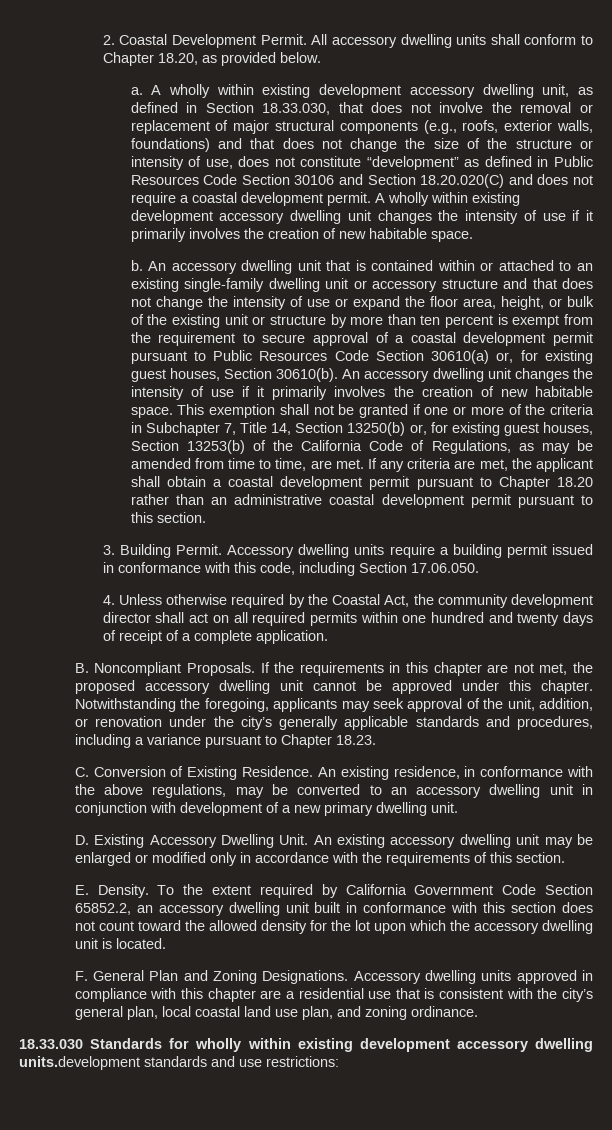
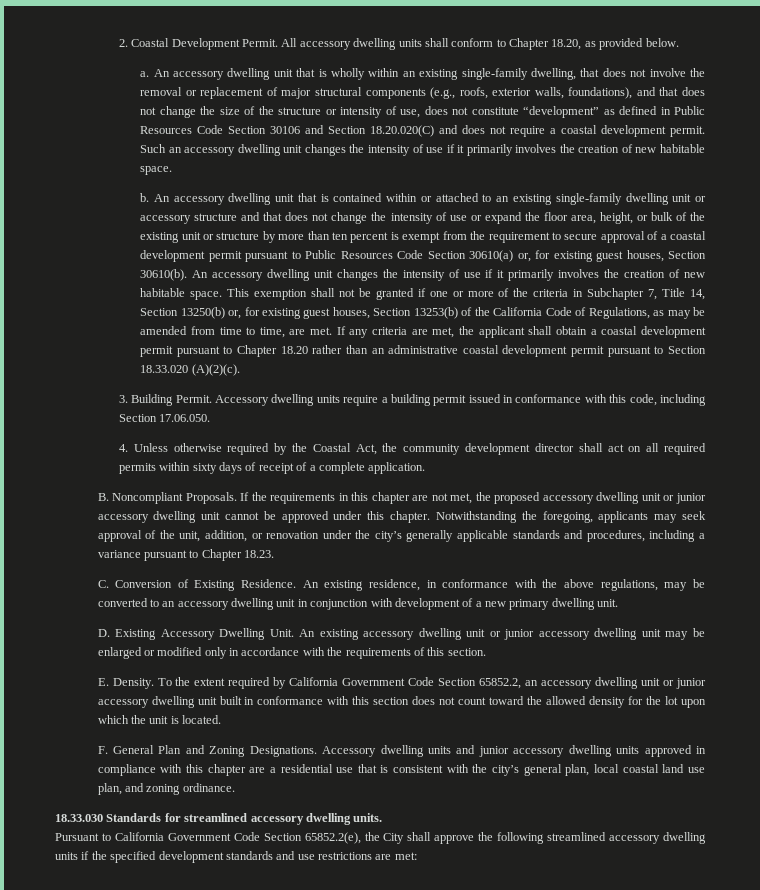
- A wholly within existing development accessory dwelling unit, as defined in Section 18.33.030, that does not involve the removal or replacement of major structural components (e.g., roofs, exterior walls, foundations) and that does not change the size of the structure or intensity of use, does not constitute “development” as defined in Public Resources Code Section 30106 and Section 18.20.020(C) and does not require a coastal development permit.
+ An accessory dwelling unit that is wholly within an existing single-family dwelling, that does not involve the removal or replacement of major structural components (e.g., roofs, exterior walls, foundations), and that does not change the size of the structure or intensity of use, does not constitute “development” as defined in Public Resources Code Section 30106 and Section 18.20.020(C) and does not require a coastal development permit.
- A wholly within existing development accessory dwelling unit changes the intensity of use if it primarily involves the creation of new habitable space.
+ Such an accessory dwelling unit changes the intensity of use if it primarily involves the creation of new habitable space.
- If any criteria are met, the applicant shall obtain a coastal development permit pursuant to Chapter 18.20 rather than an administrative coastal development permit pursuant to this section.
+ If any criteria are met, the applicant shall obtain a coastal development permit pursuant to Chapter 18.20 rather than an administrative coastal development permit pursuant to Section 18.33.020 (A)(2)(c).
- 4. Unless otherwise required by the Coastal Act, the community development director shall act on all required permits within one hundred and twenty days of receipt of a complete application.
+ 4. Unless otherwise required by the Coastal Act, the community development director shall act on all required permits within sixty days of receipt of a complete application.
- If the requirements in this chapter are not met, the proposed accessory dwelling unit cannot be approved under this chapter.
+ If the requirements in this chapter are not met, the proposed accessory dwelling unit or junior accessory dwelling unit cannot be approved under this chapter.
- An existing accessory dwelling unit may be enlarged or modified only in accordance with the requirements of this section.
+ An existing accessory dwelling unit or junior accessory dwelling unit may be enlarged or modified only in accordance with the requirements of this section.
- To the extent required by California Government Code Section 65852.2, an accessory dwelling unit built in conformance with this section does not count toward the allowed density for the lot upon which the accessory dwelling unit is located.
+ To the extent required by California Government Code Section 65852.2, an accessory dwelling unit or junior accessory dwelling unit built in conformance with this section does not count toward the allowed density for the lot upon which the unit is located.
- Accessory dwelling units approved in compliance with this chapter are a residential use that is consistent with the city’s general plan, local coastal land use plan, and zoning ordinance.
+ Accessory dwelling units and junior accessory dwelling units approved in compliance with this chapter are a residential use that is consistent with the city’s general plan, local coastal land use plan, and zoning ordinance.
- 18.33.030 Standards for wholly within existing development accessory dwelling units.development standards and use restrictions:
+ 18.33.030 Standards for streamlined accessory dwelling units.
+ Pursuant to California Government Code Section 65852.2(e), the City shall approve the following streamlined accessory dwelling units if the specified development standards and use restrictions are met:

